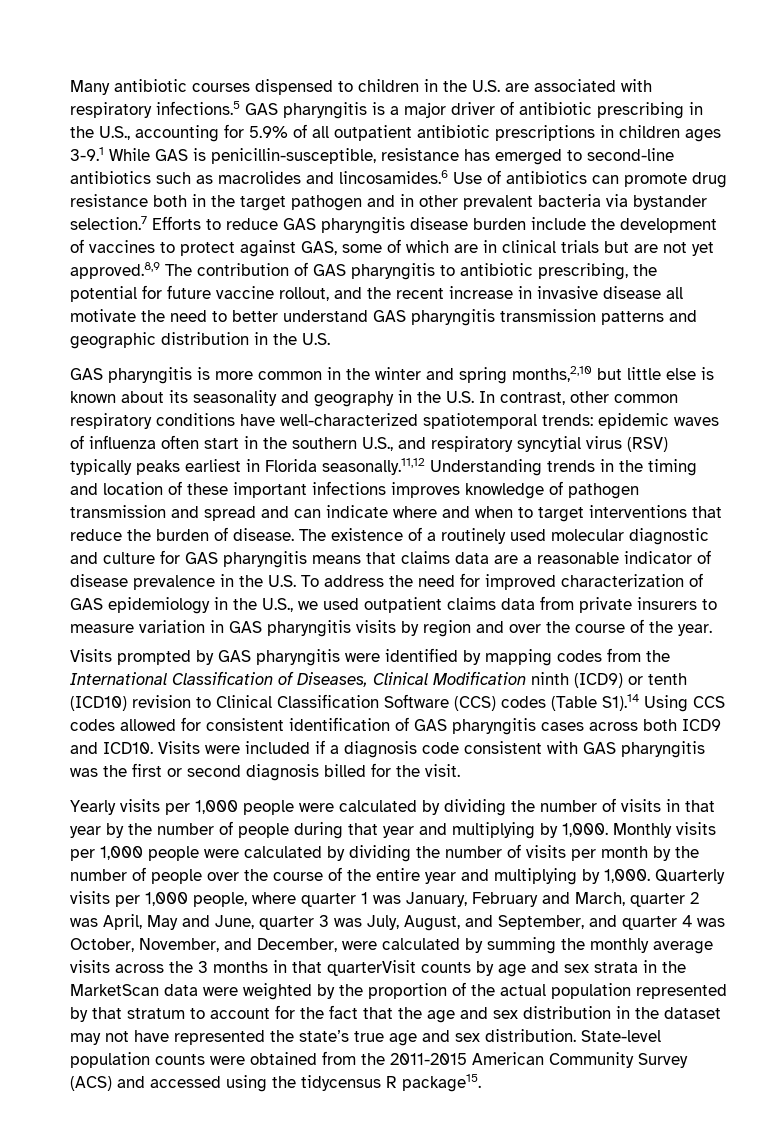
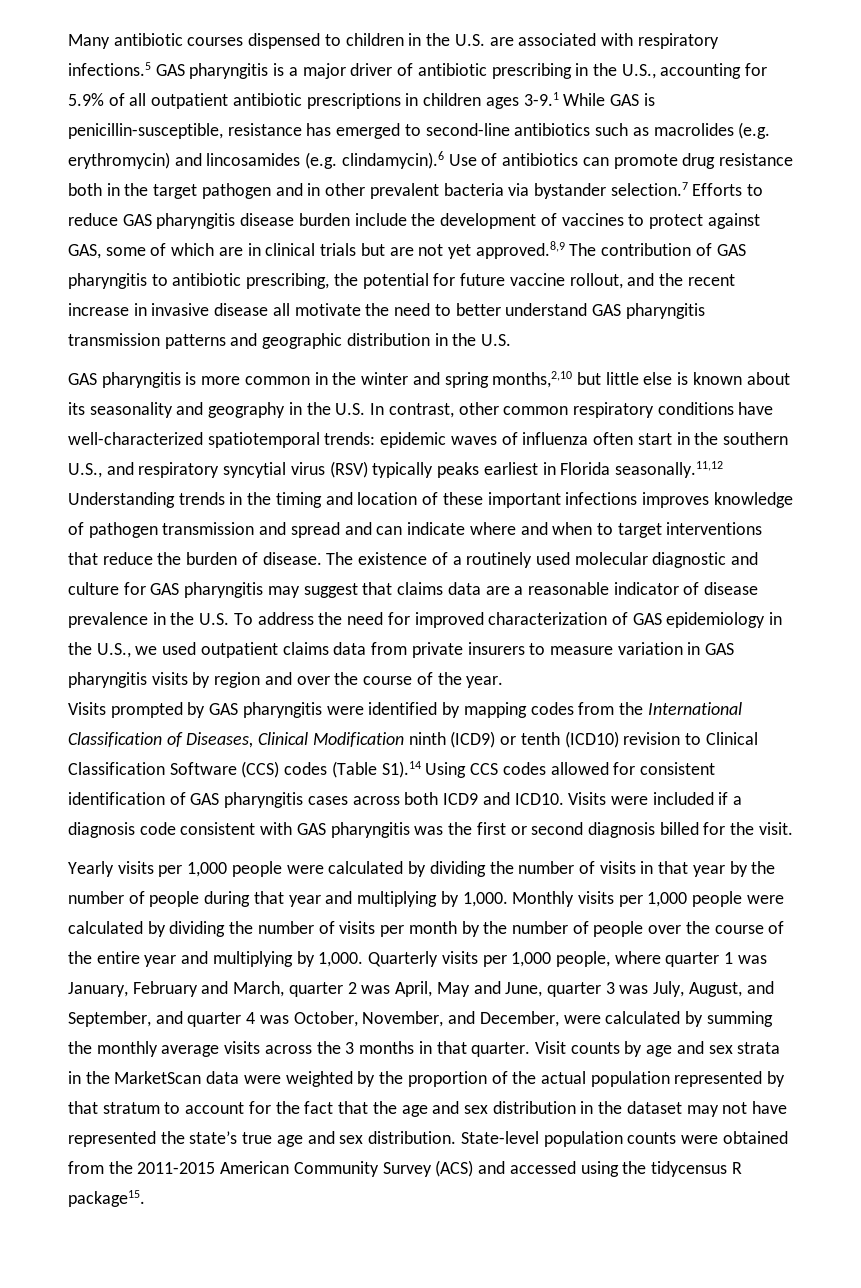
- Many antibiotic courses dispensed to children in the U.S. are associated with respiratory infections.5 GAS pharyngitis is a major driver of antibiotic prescribing in the U.S., accounting for 5.9% of all outpatient antibiotic prescriptions in children ages 3-9.1 While GAS is penicillin-susceptible, resistance has emerged to second-line antibiotics such as macrolides and lincosamides.6 Use of antibiotics can promote drug resistance both in the target pathogen and in other prevalent bacteria via bystander selection.7 Efforts to reduce GAS pharyngitis disease burden include the development of vaccines to protect against GAS, some of which are in clinical trials but are not yet approved.8,9 The contribution of GAS pharyngitis to antibiotic prescribing, the potential for future vaccine rollout, and the recent increase in invasive disease all motivate the need to better understand GAS pharyngitis transmission patterns and geographic distribution in the U.S.
+ Many antibiotic courses dispensed to children in the U.S. are associated with respiratory infections.5 GAS pharyngitis is a major driver of antibiotic prescribing in the U.S., accounting for 5.9% of all outpatient antibiotic prescriptions in children ages 3-9.1 While GAS is penicillin-susceptible, resistance has emerged to second-line antibiotics such as macrolides (e.g. erythromycin) and lincosamides (e.g. clindamycin).6 Use of antibiotics can promote drug resistance both in the target pathogen and in other prevalent bacteria via bystander selection.7 Efforts to reduce GAS pharyngitis disease burden include the development of vaccines to protect against GAS, some of which are in clinical trials but are not yet approved.8,9 The contribution of GAS pharyngitis to antibiotic prescribing, the potential for future vaccine rollout, and the recent increase in invasive disease all motivate the need to better understand GAS pharyngitis transmission patterns and geographic distribution in the U.S.
- The existence of a routinely used molecular diagnostic and culture for GAS pharyngitis means that claims data are a reasonable indicator of disease prevalence in the U.S. To address the need for improved characterization of GAS epidemiology in the U.S., we used outpatient claims data from private insurers to measure variation in GAS pharyngitis visits by region and over the course of the year.
+ The existence of a routinely used molecular diagnostic and culture for GAS pharyngitis may suggest that claims data are a reasonable indicator of disease prevalence in the U.S. To address the need for improved characterization of GAS epidemiology in the U.S., we used outpatient claims data from private insurers to measure variation in GAS pharyngitis visits by region and over the course of the year.
- Quarterly visits per 1,000 people, where quarter 1 was January, February and March, quarter 2 was April, May and June, quarter 3 was July, August, and September, and quarter 4 was October, November, and December, were calculated by summing the monthly average visits across the 3 months in that quarterVisit counts by age and sex strata in the MarketScan data were weighted by the proportion of the actual population represented by that stratum to account for the fact that the age and sex distribution in the dataset may not have represented the state’s true age and sex distribution.
+ Quarterly visits per 1,000 people, where quarter 1 was January, February and March, quarter 2 was April, May and June, quarter 3 was July, August, and September, and quarter 4 was October, November, and December, were calculated by summing the monthly average visits across the 3 months in that quarter. Visit counts by age and sex strata in the MarketScan data were weighted by the proportion of the actual population represented by that stratum to account for the fact that the age and sex distribution in the dataset may not have represented the state’s true age and sex distribution.

